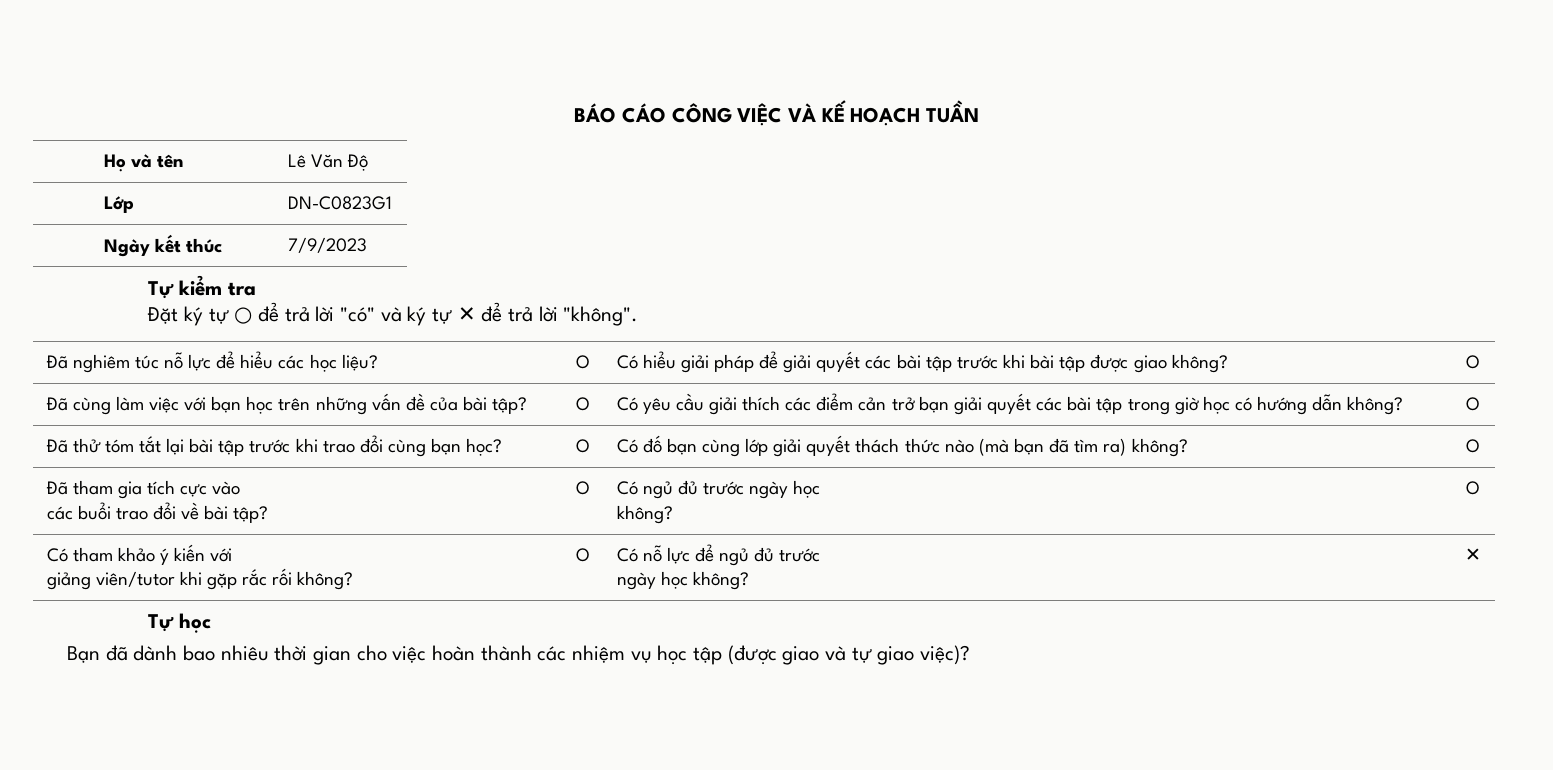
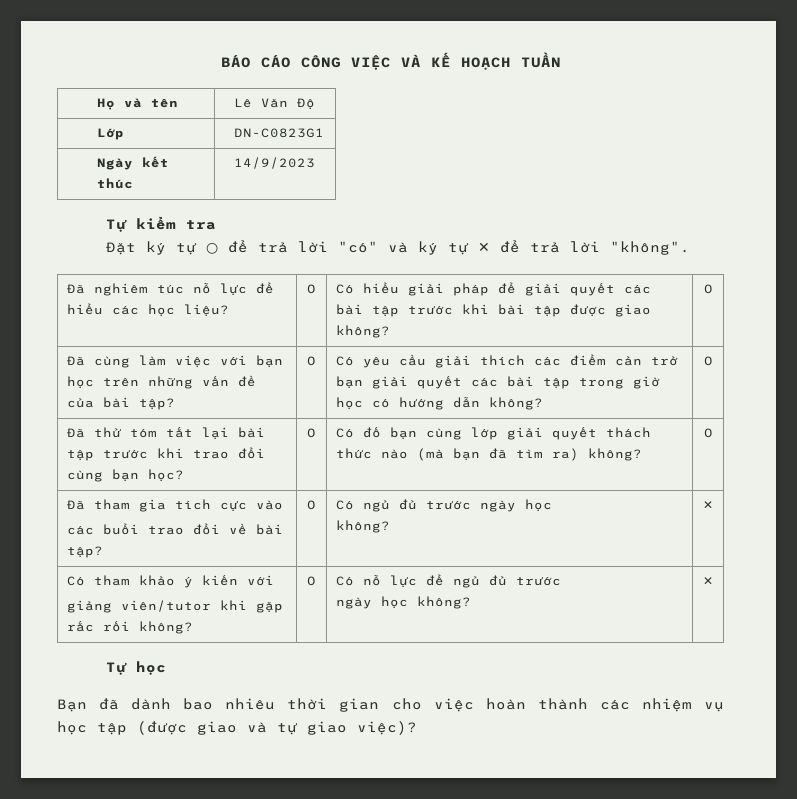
- Ngày kết thúc | 7/9/2023
+ Ngày kết thúc | 14/9/2023
  Đã tham gia tích cực vào
  các buổi trao đổi về bài tập? | O | Có ngủ đủ trước ngày học
- không? | O
+ không? | ✕

